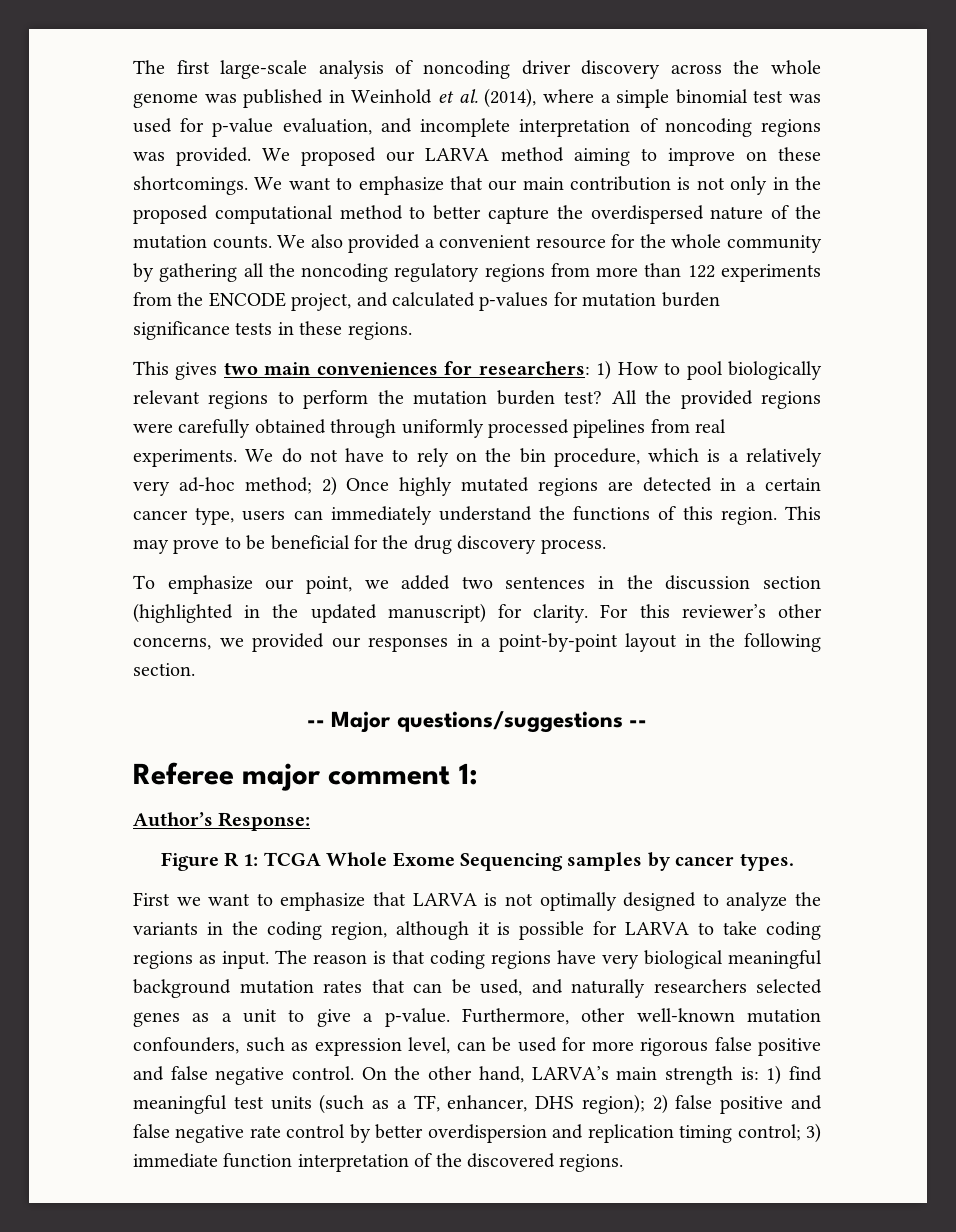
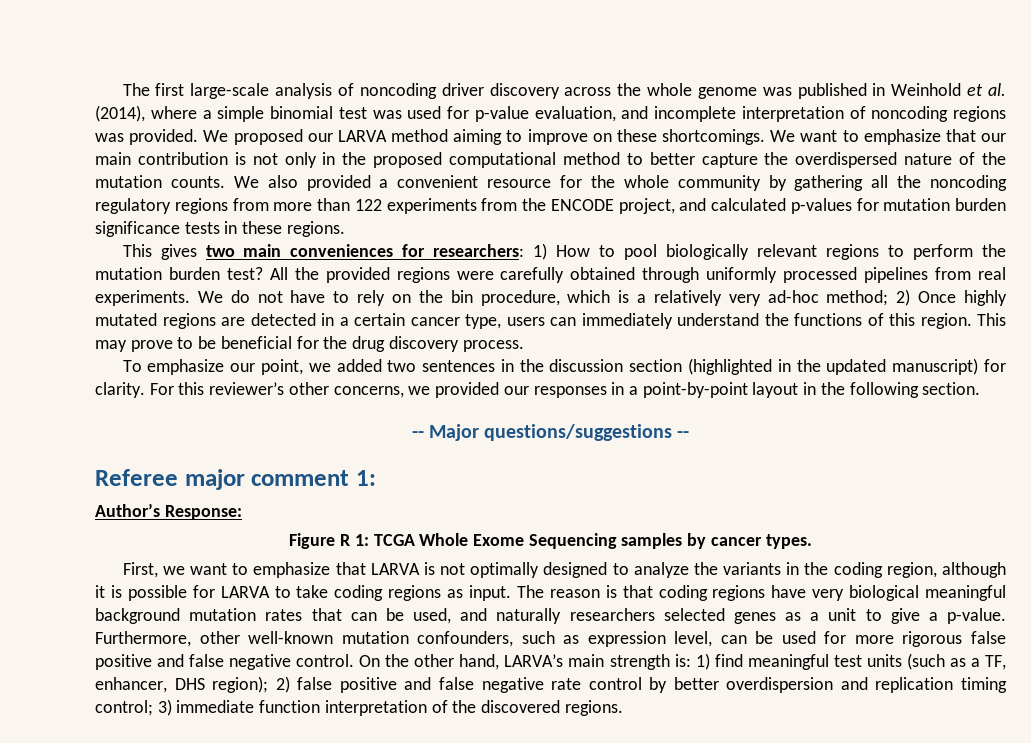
- First we want to emphasize that LARVA is not optimally designed to analyze the variants in the coding region, although it is possible for LARVA to take coding regions as input.
+ First, we want to emphasize that LARVA is not optimally designed to analyze the variants in the coding region, although it is possible for LARVA to take coding regions as input.

